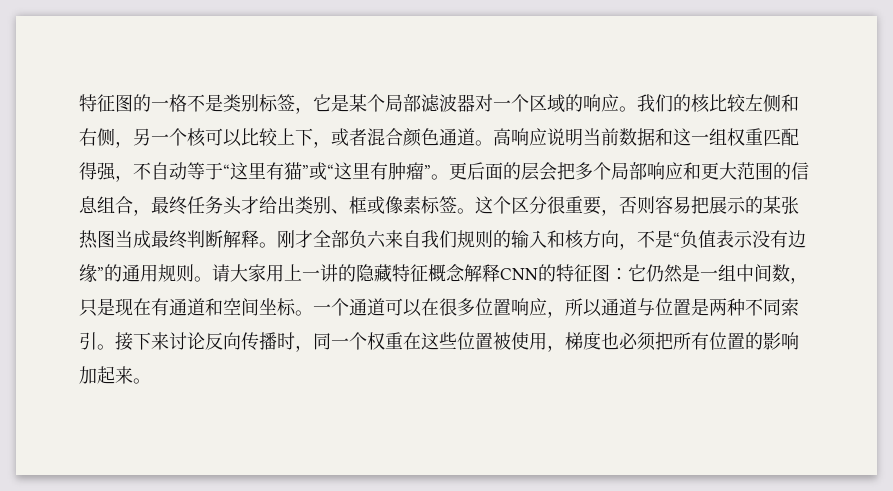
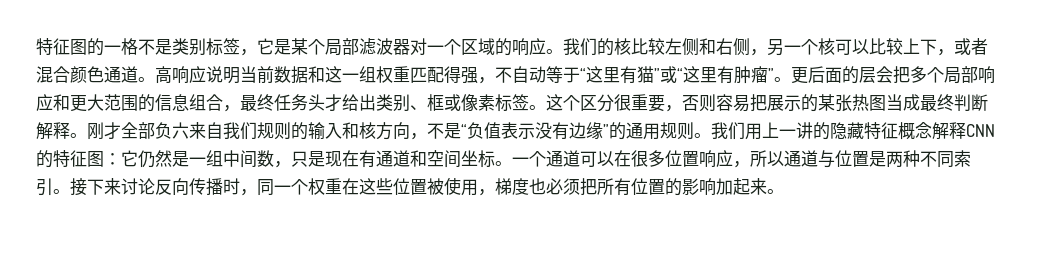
- 请大家用上一讲的隐藏特征概念解释CNN的特征图：它仍然是一组中间数，只是现在有通道和空间坐标。
+ 我们用上一讲的隐藏特征概念解释CNN的特征图：它仍然是一组中间数，只是现在有通道和空间坐标。

